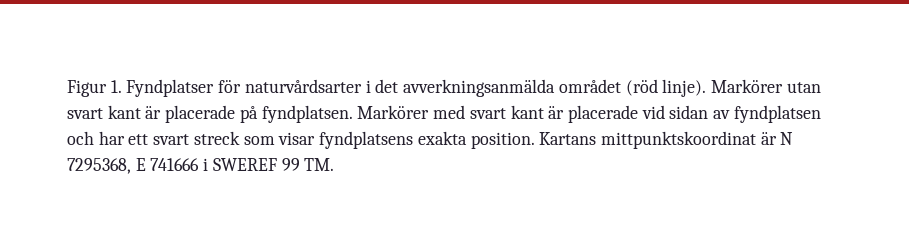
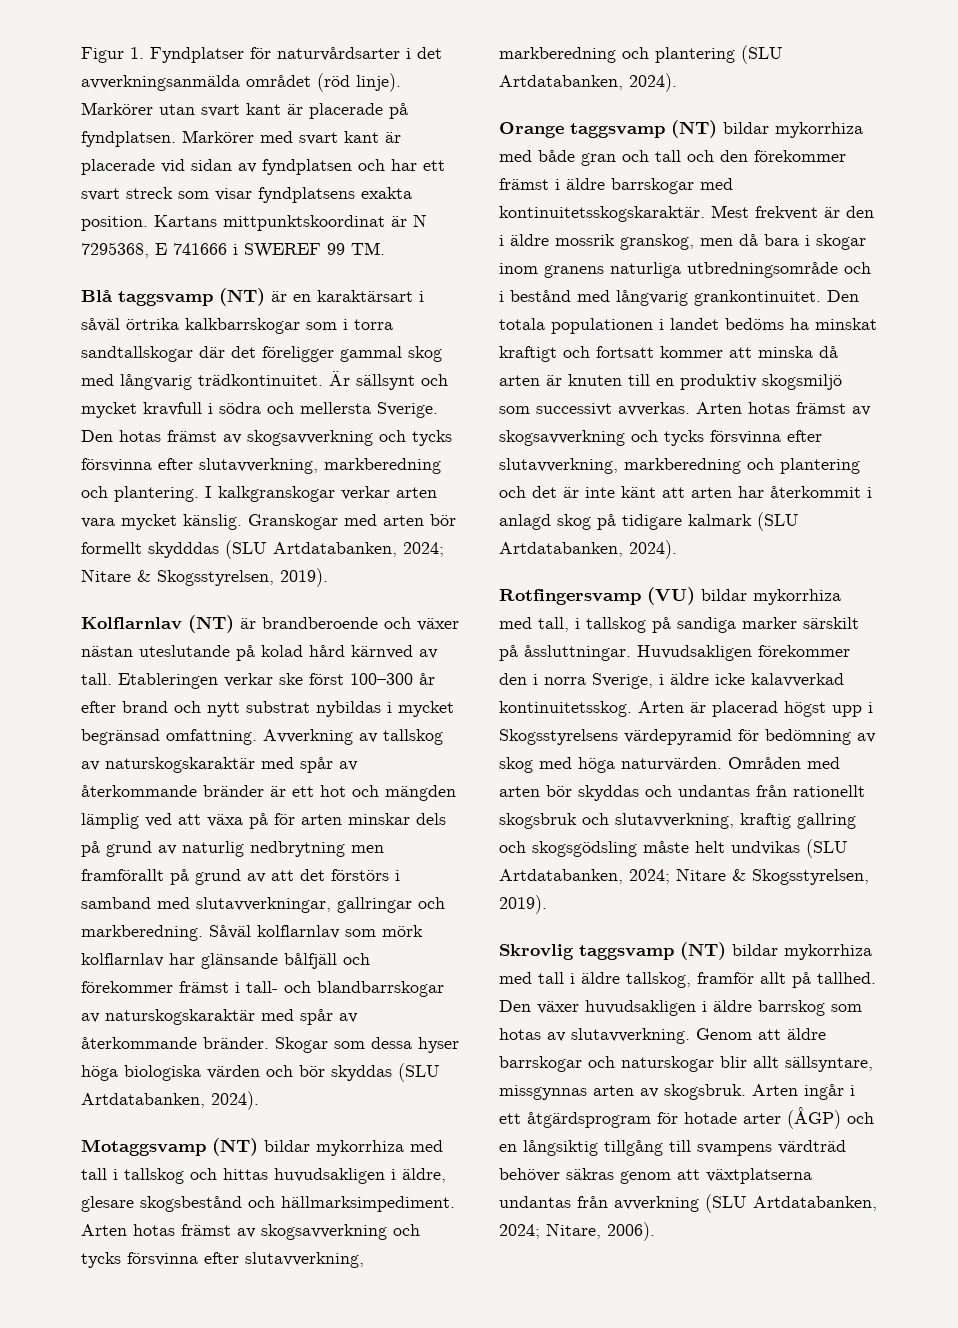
+ Blå taggsvamp (NT) är en karaktärsart i såväl örtrika kalkbarrskogar som i torra sandtallskogar där det föreligger gammal skog med långvarig trädkontinuitet. Är sällsynt och mycket kravfull i södra och mellersta Sverige. Den hotas främst av skogsavverkning och tycks försvinna efter slutavverkning, markberedning och plantering. I kalkgranskogar verkar arten vara mycket känslig. Granskogar med arten bör formellt skydddas (SLU Artdatabanken, 2024; Nitare & Skogsstyrelsen, 2019).
+ Kolflarnlav (NT) är brandberoende och växer nästan uteslutande på kolad hård kärnved av tall. Etableringen verkar ske först 100–300 år efter brand och nytt substrat nybildas i mycket begränsad omfattning. Avverkning av tallskog av naturskogskaraktär med spår av återkommande bränder är ett hot och mängden lämplig ved att växa på för arten minskar dels på grund av naturlig nedbrytning men framförallt på grund av att det förstörs i samband med slutavverkningar, gallringar och markberedning. Såväl kolflarnlav som mörk kolflarnlav har glänsande bålfjäll och förekommer främst i tall- och blandbarrskogar av naturskogskaraktär med spår av återkommande bränder. Skogar som dessa hyser höga biologiska värden och bör skyddas (SLU Artdatabanken, 2024).
+ Motaggsvamp (NT) bildar mykorrhiza med tall i tallskog och hittas huvudsakligen i äldre, glesare skogsbestånd och hällmarksimpediment. Arten hotas främst av skogsavverkning och tycks försvinna efter slutavverkning, markberedning och plantering (SLU Artdatabanken, 2024).
+ Orange taggsvamp (NT) bildar mykorrhiza med både gran och tall och den förekommer främst i äldre barrskogar med kontinuitetsskogskaraktär. Mest frekvent är den i äldre mossrik granskog, men då bara i skogar inom granens naturliga utbredningsområde och i bestånd med långvarig grankontinuitet. Den totala populationen i landet bedöms ha minskat kraftigt och fortsatt kommer att minska då arten är knuten till en produktiv skogsmiljö som successivt avverkas. Arten hotas främst av skogsavverkning och tycks försvinna efter slutavverkning, markberedning och plantering och det är inte känt att arten har återkommit i anlagd skog på tidigare kalmark (SLU Artdatabanken, 2024).
+ Rotfingersvamp (VU) bildar mykorrhiza med tall, i tallskog på sandiga marker särskilt på åssluttningar. Huvudsakligen förekommer den i norra Sverige, i äldre icke kalavverkad kontinuitetsskog. Arten är placerad högst upp i Skogsstyrelsens värdepyramid för bedömning av skog med höga naturvärden. Områden med arten bör skyddas och undantas från rationellt skogsbruk och slutavverkning, kraftig gallring och skogsgödsling måste helt undvikas (SLU Artdatabanken, 2024; Nitare & Skogsstyrelsen, 2019).
+ Skrovlig taggsvamp (NT) bildar mykorrhiza med tall i äldre tallskog, framför allt på tallhed. Den växer huvudsakligen i äldre barrskog som hotas av slutavverkning. Genom att äldre barrskogar och naturskogar blir allt sällsyntare, missgynnas arten av skogsbruk. Arten ingår i ett åtgärdsprogram för hotade arter (ÅGP) och en långsiktig tillgång till svampens värdträd behöver säkras genom att växtplatserna undantas från avverkning (SLU Artdatabanken, 2024; Nitare, 2006).

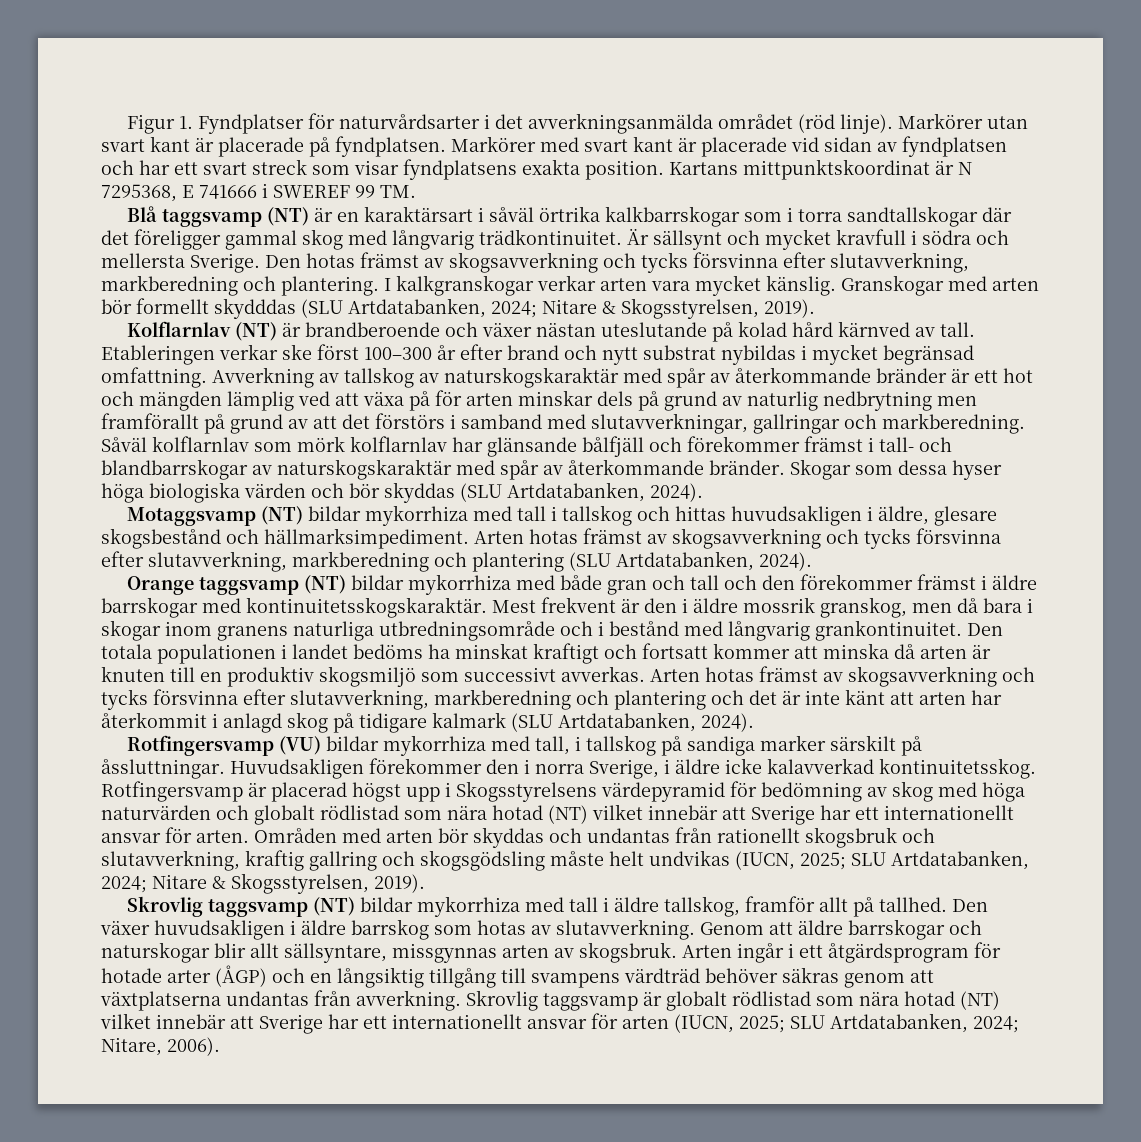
- Arten är placerad högst upp i Skogsstyrelsens värdepyramid för bedömning av skog med höga naturvärden.
+ Rotfingersvamp är placerad högst upp i Skogsstyrelsens värdepyramid för bedömning av skog med höga naturvärden och globalt rödlistad som nära hotad (NT) vilket innebär att Sverige har ett internationellt ansvar för arten.
- Områden med arten bör skyddas och undantas från rationellt skogsbruk och slutavverkning, kraftig gallring och skogsgödsling måste helt undvikas (SLU Artdatabanken, 2024; Nitare & Skogsstyrelsen, 2019).
+ Områden med arten bör skyddas och undantas från rationellt skogsbruk och slutavverkning, kraftig gallring och skogsgödsling måste helt undvikas (IUCN, 2025; SLU Artdatabanken, 2024; Nitare & Skogsstyrelsen, 2019).
- Arten ingår i ett åtgärdsprogram för hotade arter (ÅGP) och en långsiktig tillgång till svampens värdträd behöver säkras genom att växtplatserna undantas från avverkning (SLU Artdatabanken, 2024; Nitare, 2006).
+ Arten ingår i ett åtgärdsprogram för hotade arter (ÅGP) och en långsiktig tillgång till svampens värdträd behöver säkras genom att växtplatserna undantas från avverkning. Skrovlig taggsvamp är globalt rödlistad som nära hotad (NT) vilket innebär att Sverige har ett internationellt ansvar för arten (IUCN, 2025; SLU Artdatabanken, 2024; Nitare, 2006).

